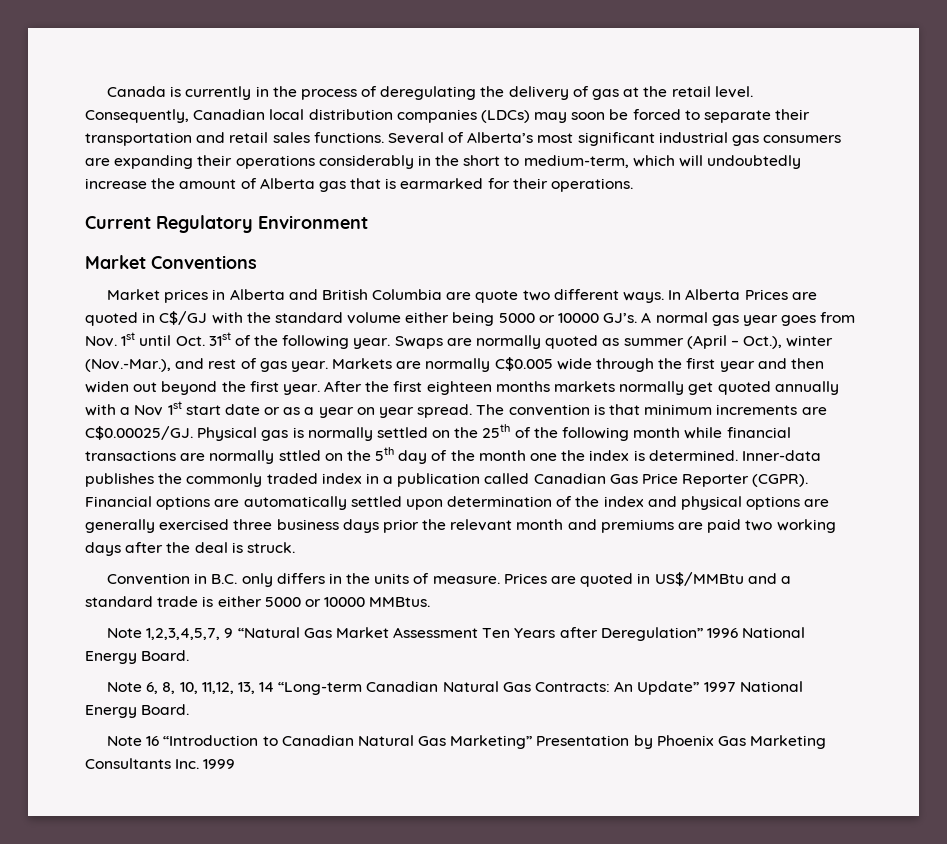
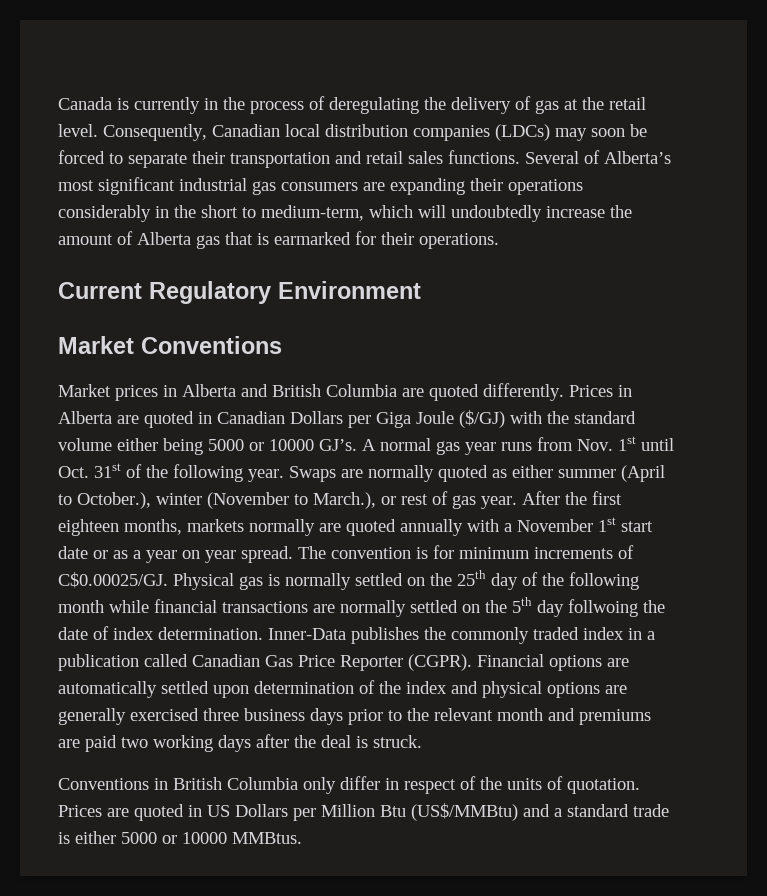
- Market prices in Alberta and British Columbia are quote two different ways. In Alberta Prices are quoted in C$/GJ with the standard volume either being 5000 or 10000 GJ’s.
+ Market prices in Alberta and British Columbia are quoted differently. Prices in Alberta are quoted in Canadian Dollars per Giga Joule ($/GJ) with the standard volume either being 5000 or 10000 GJ’s.
- A normal gas year goes from Nov. 1st until Oct. 31st of the following year.
+ A normal gas year runs from Nov. 1st until Oct. 31st of the following year.
- Swaps are normally quoted as summer (April – Oct.), winter (Nov.-Mar.), and rest of gas year. Markets are normally C$0.005 wide through the first year and then widen out beyond the first year.
+ Swaps are normally quoted as either summer (April to October.), winter (November to March.), or rest of gas year.
- After the first eighteen months markets normally get quoted annually with a Nov 1st start date or as a year on year spread.
+ After the first eighteen months, markets normally are quoted annually with a November 1st start date or as a year on year spread.
- The convention is that minimum increments are C$0.00025/GJ. Physical gas is normally settled on the 25th of the following month while financial transactions are normally sttled on the 5th day of the month one the index is determined. Inner-data publishes the commonly traded index in a publication called Canadian Gas Price Reporter (CGPR).
+ The convention is for minimum increments of C$0.00025/GJ. Physical gas is normally settled on the 25th day of the following month while financial transactions are normally settled on the 5th day follwoing the date of index determination. Inner-Data publishes the commonly traded index in a publication called Canadian Gas Price Reporter (CGPR).
- Financial options are automatically settled upon determination of the index and physical options are generally exercised three business days prior the relevant month and premiums are paid two working days after the deal is struck.
+ Financial options are automatically settled upon determination of the index and physical options are generally exercised three business days prior to the relevant month and premiums are paid two working days after the deal is struck.
- Convention in B.C. only differs in the units of measure. Prices are quoted in US$/MMBtu and a standard trade is either 5000 or 10000 MMBtus.
+ Conventions in British Columbia only differ in respect of the units of quotation. Prices are quoted in US Dollars per Million Btu (US$/MMBtu) and a standard trade is either 5000 or 10000 MMBtus.
- Note 1,2,3,4,5,7, 9 “Natural Gas Market Assessment Ten Years after Deregulation” 1996 National Energy Board.
- Note 6, 8, 10, 11,12, 13, 14 “Long-term Canadian Natural Gas Contracts: An Update” 1997 National Energy Board.
- Note 16 “Introduction to Canadian Natural Gas Marketing” Presentation by Phoenix Gas Marketing Consultants Inc. 1999

